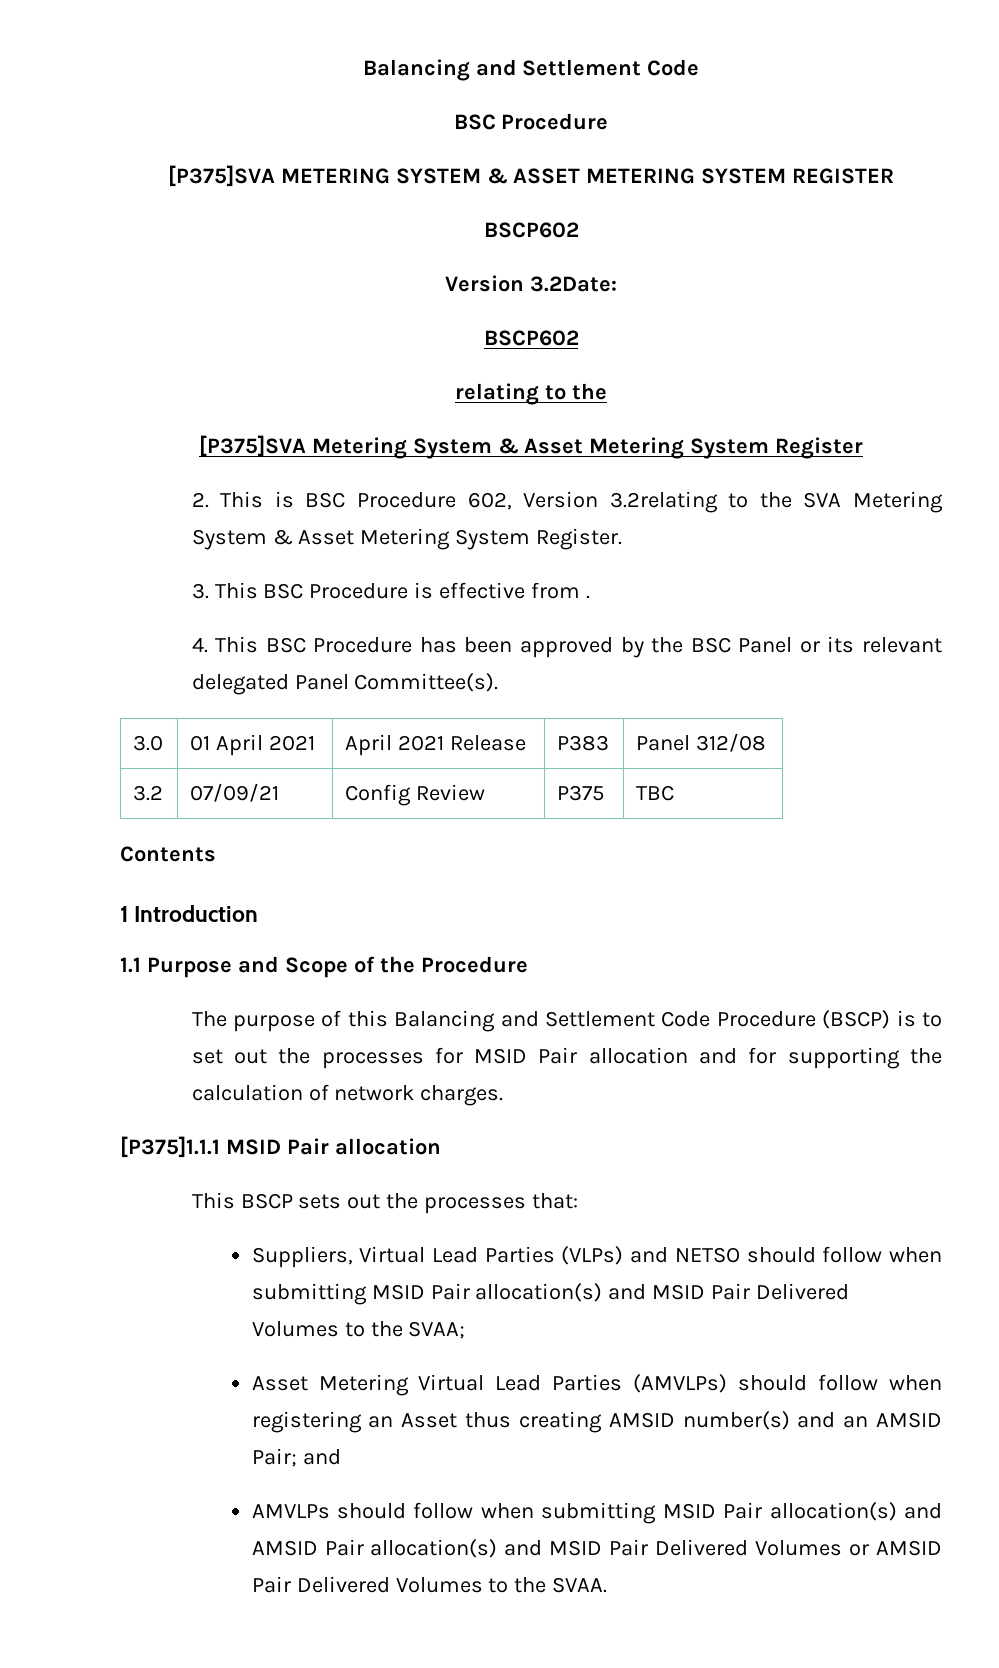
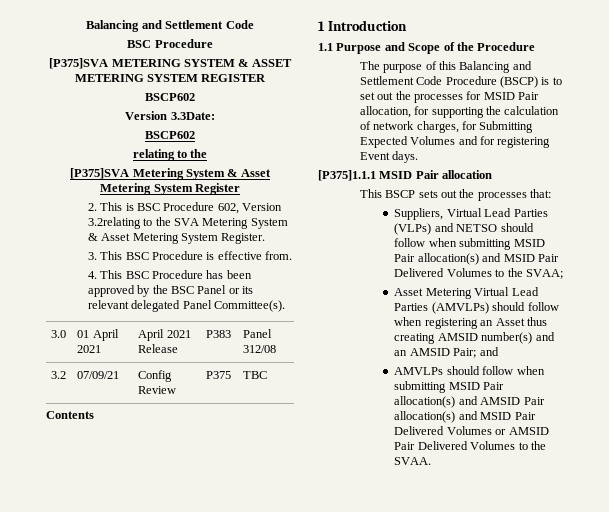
- Version 3.2Date:
+ Version 3.3Date:
- 3. This BSC Procedure is effective from .
+ 3. This BSC Procedure is effective from.
- The purpose of this Balancing and Settlement Code Procedure (BSCP) is to set out the processes for MSID Pair allocation and for supporting the calculation of network charges.
+ The purpose of this Balancing and Settlement Code Procedure (BSCP) is to set out the processes for MSID Pair allocation, for supporting the calculation of network charges, for Submitting Expected Volumes and for registering Event days.

